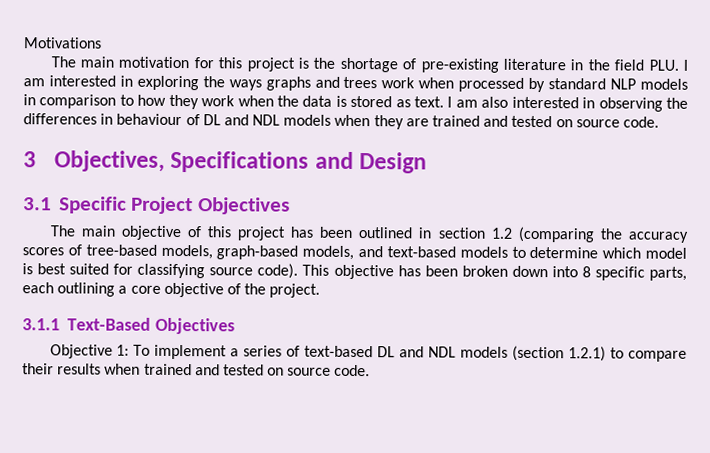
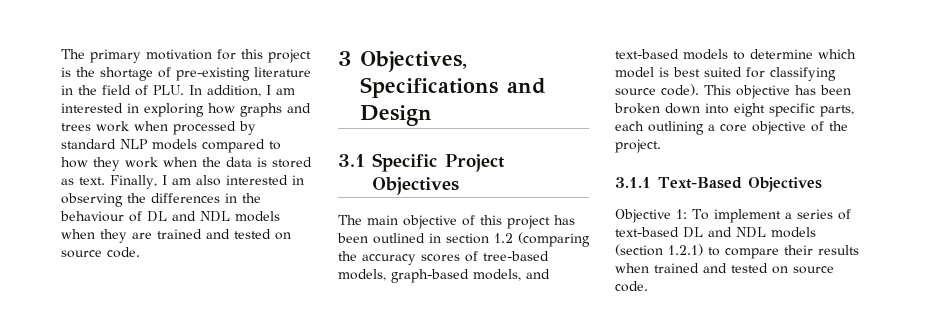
- Motivations
- The main motivation for this project is the shortage of pre-existing literature in the field PLU. I am interested in exploring the ways graphs and trees work when processed by standard NLP models in comparison to how they work when the data is stored as text.
+ The primary motivation for this project is the shortage of pre-existing literature in the field of PLU. In addition, I am interested in exploring how graphs and trees work when processed by standard NLP models compared to how they work when the data is stored as text.
- I am also interested in observing the differences in behaviour of DL and NDL models when they are trained and tested on source code.
+ Finally, I am also interested in observing the differences in the behaviour of DL and NDL models when they are trained and tested on source code.
- This objective has been broken down into 8 specific parts, each outlining a core objective of the project.
+ This objective has been broken down into eight specific parts, each outlining a core objective of the project.

